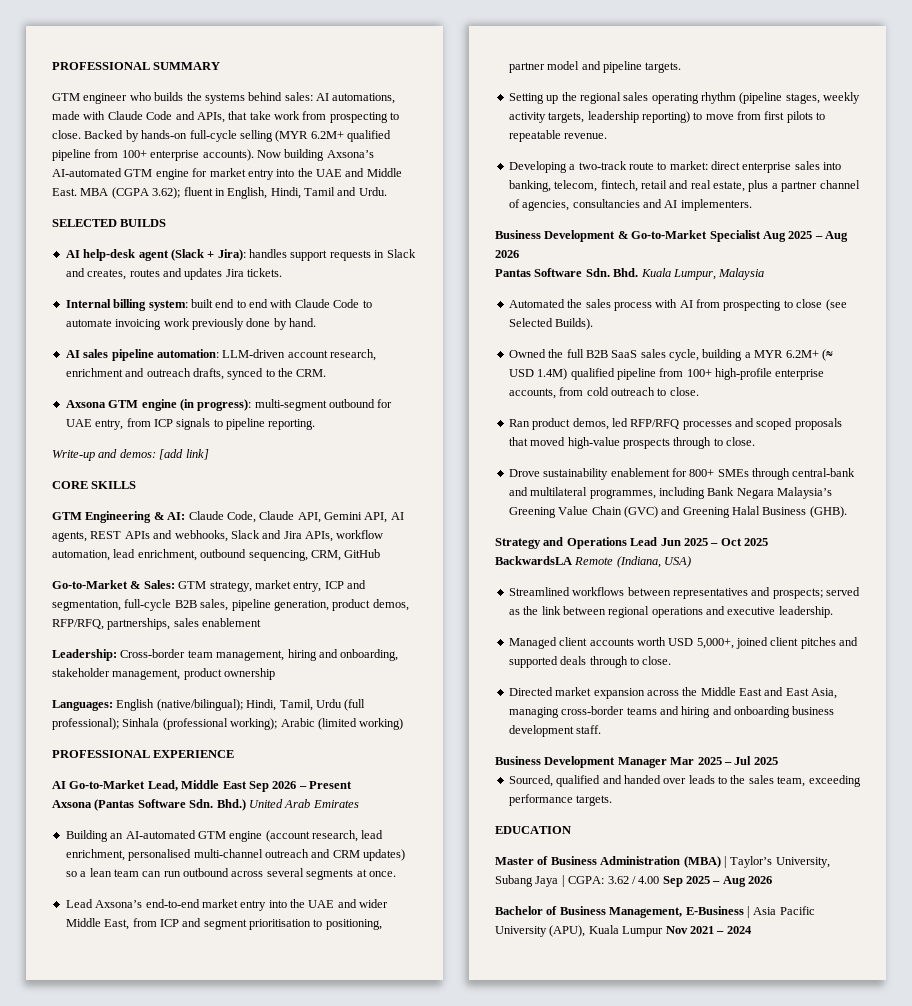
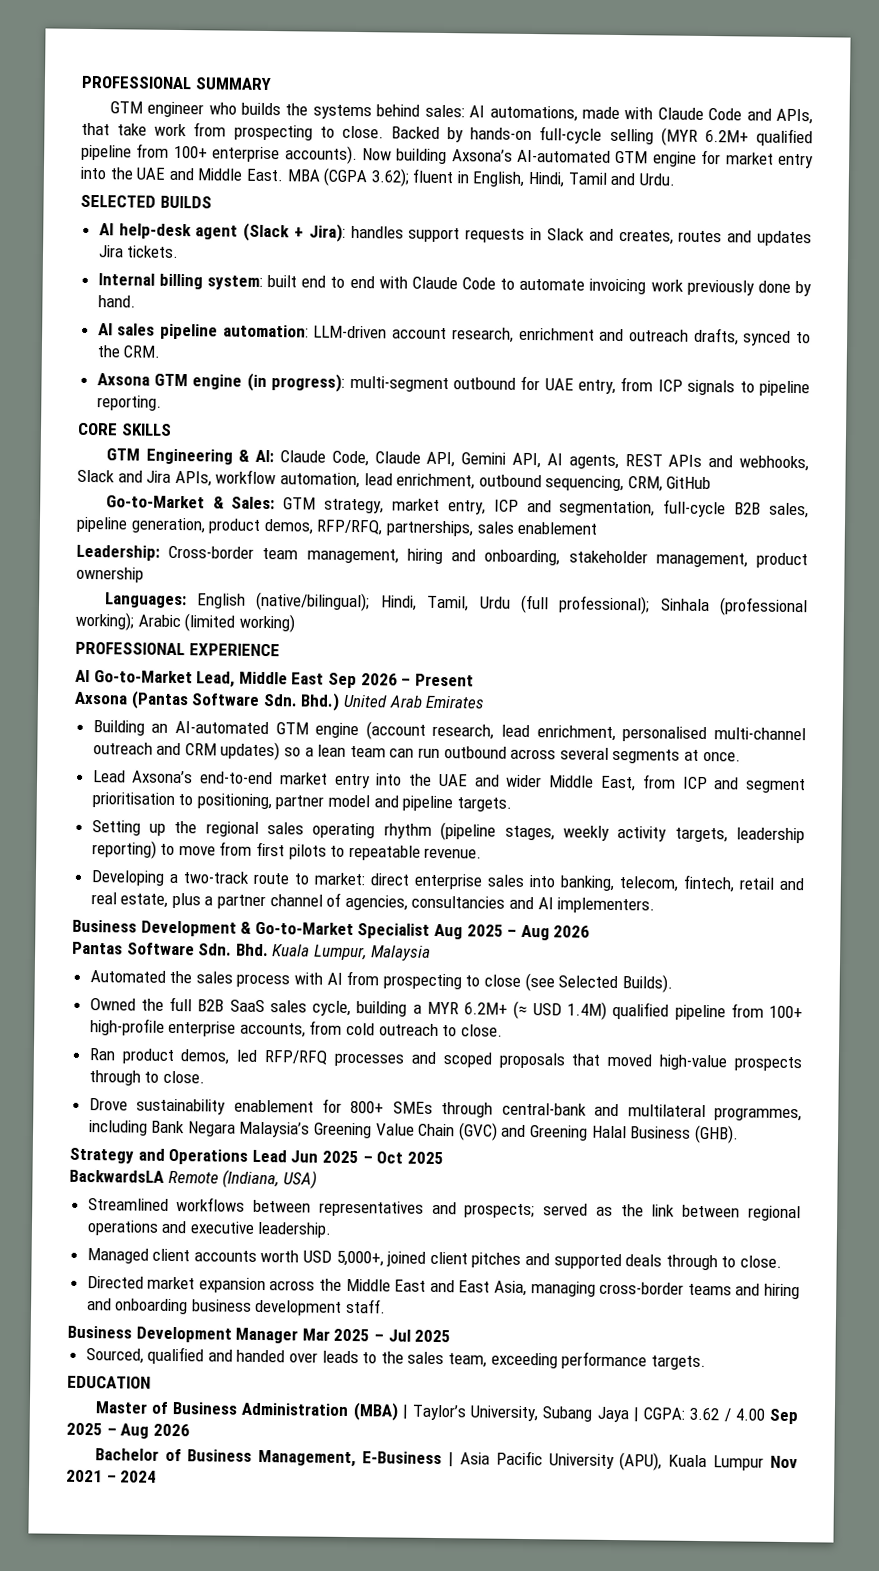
- Write-up and demos: [add link]

